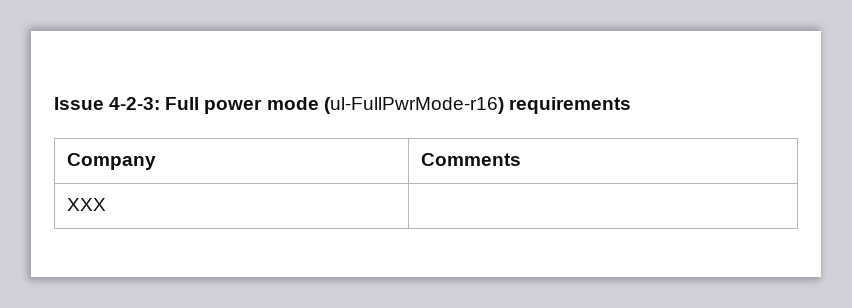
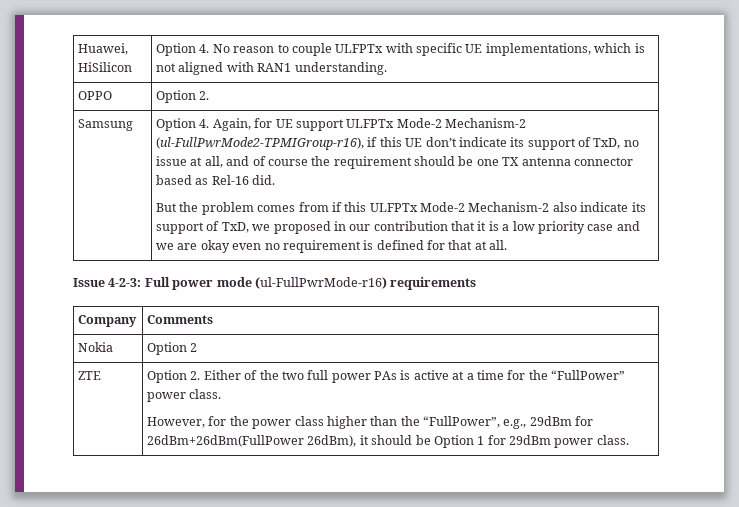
+ Huawei, HiSilicon | Option 4. No reason to couple ULFPTx with specific UE implementations, which is not aligned with RAN1 understanding.
+ OPPO | Option 2.
+ Samsung | Option 4. Again, for UE support ULFPTx Mode-2 Mechanism-2 (ul-FullPwrMode2-TPMIGroup-r16), if this UE don’t indicate its support of TxD, no issue at all, and of course the requirement should be one TX antenna connector based as Rel-16 did.
+ But the problem comes from if this ULFPTx Mode-2 Mechanism-2 also indicate its support of TxD, we proposed in our contribution that it is a low priority case and we are okay even no requirement is defined for that at all.
- XXX |
+ Nokia | Option 2
+ ZTE | Option 2. Either of the two full power PAs is active at a time for the “FullPower” power class.
+ However, for the power class higher than the “FullPower”, e.g., 29dBm for 26dBm+26dBm(FullPower 26dBm), it should be Option 1 for 29dBm power class.

